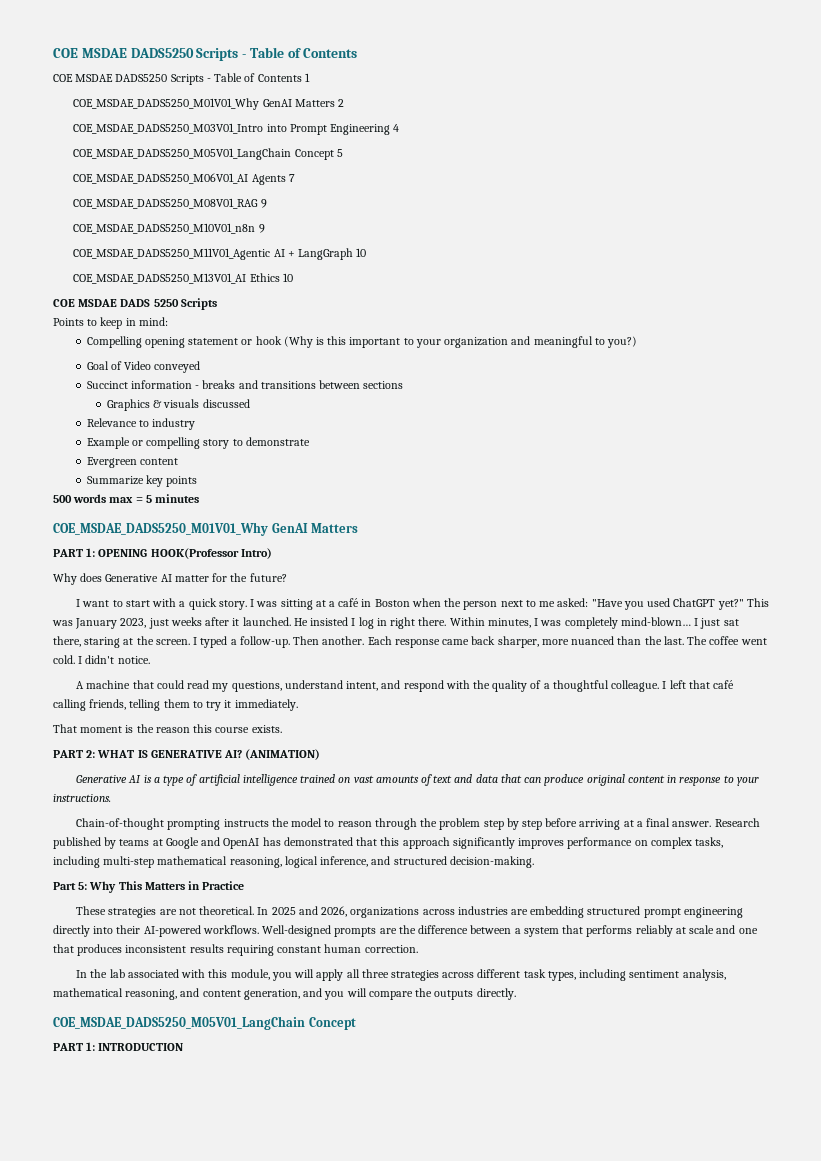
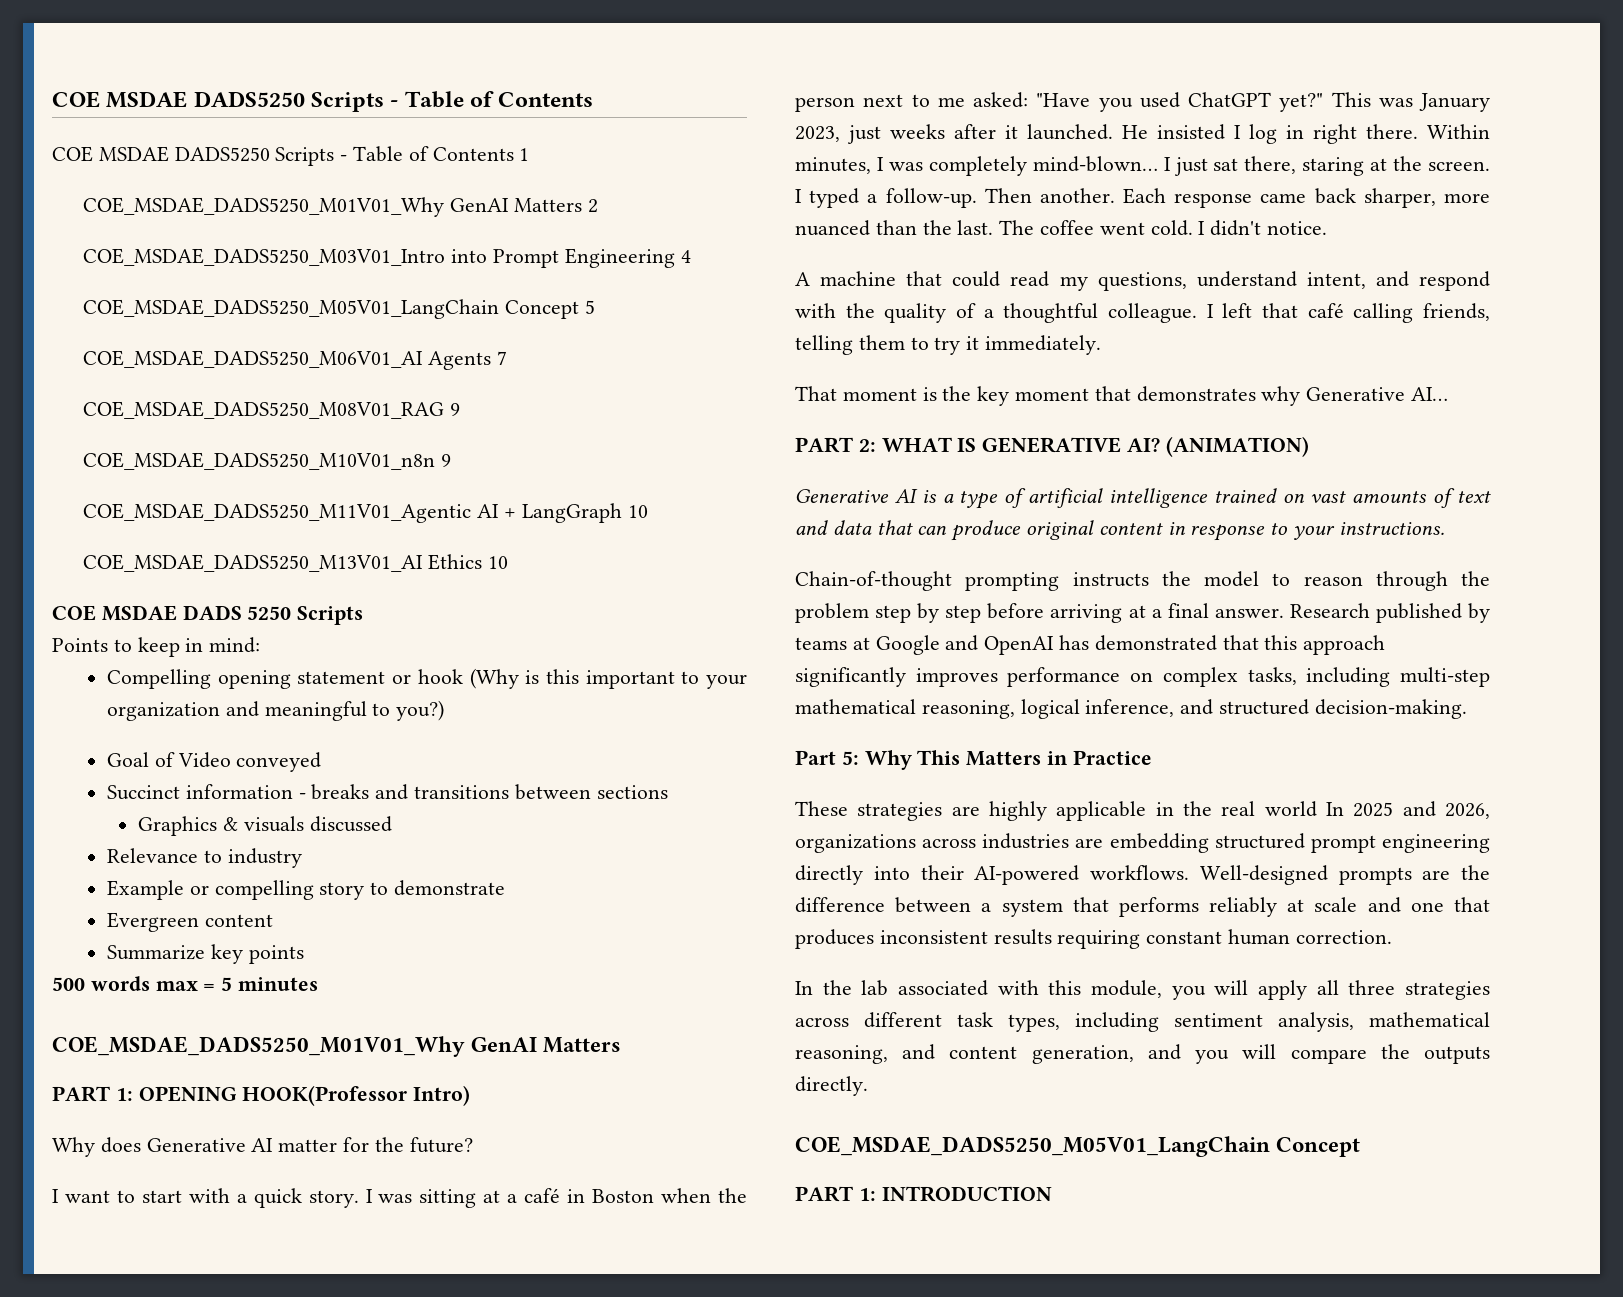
- That moment is the reason this course exists.
+ That moment is the key moment that demonstrates why Generative AI…
- These strategies are not theoretical. In 2025 and 2026, organizations across industries are embedding structured prompt engineering directly into their AI-powered workflows.
+ These strategies are highly applicable in the real world In 2025 and 2026, organizations across industries are embedding structured prompt engineering directly into their AI-powered workflows.

